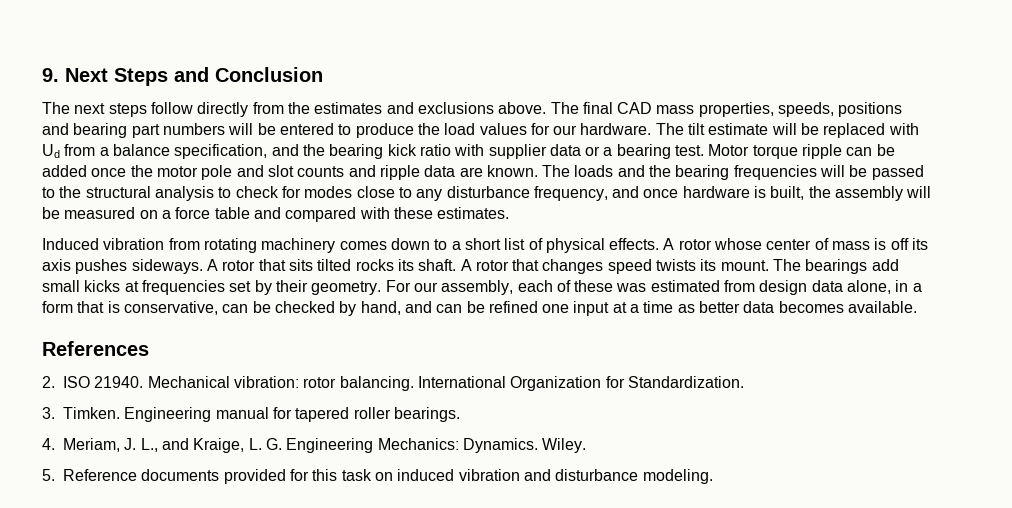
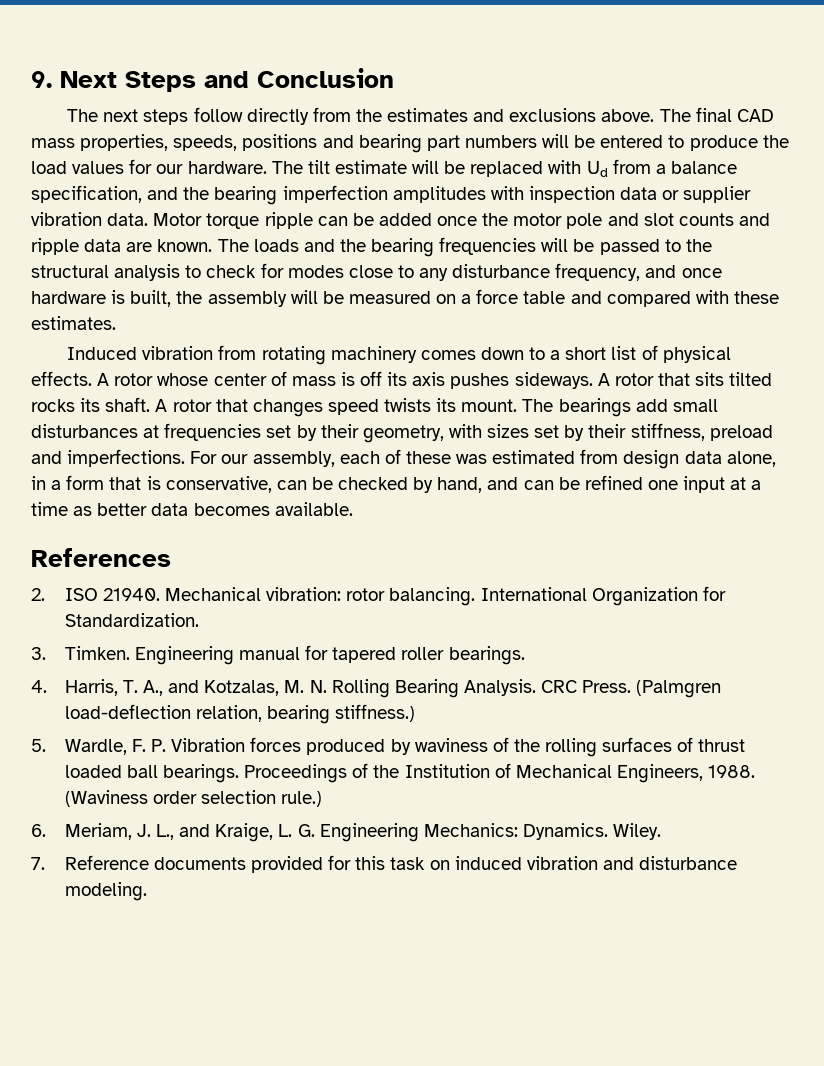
- The tilt estimate will be replaced with Ud from a balance specification, and the bearing kick ratio with supplier data or a bearing test.
+ The tilt estimate will be replaced with Ud from a balance specification, and the bearing imperfection amplitudes with inspection data or supplier vibration data.
- The bearings add small kicks at frequencies set by their geometry.
+ The bearings add small disturbances at frequencies set by their geometry, with sizes set by their stiffness, preload and imperfections.
- 4. Meriam, J. L., and Kraige, L. G. Engineering Mechanics: Dynamics.
+ 4. Harris, T. A., and Kotzalas, M. N. Rolling Bearing Analysis. CRC Press. (Palmgren load-deflection relation, bearing stiffness.)
+ 5. Wardle, F. P. Vibration forces produced by waviness of the rolling surfaces of thrust loaded ball bearings. Proceedings of the Institution of Mechanical Engineers, 1988. (Waviness order selection rule.)
+ 6. Meriam, J. L., and Kraige, L. G. Engineering Mechanics: Dynamics.
- 5. Reference documents provided for this task on induced vibration and disturbance modeling.
+ 7. Reference documents provided for this task on induced vibration and disturbance modeling.

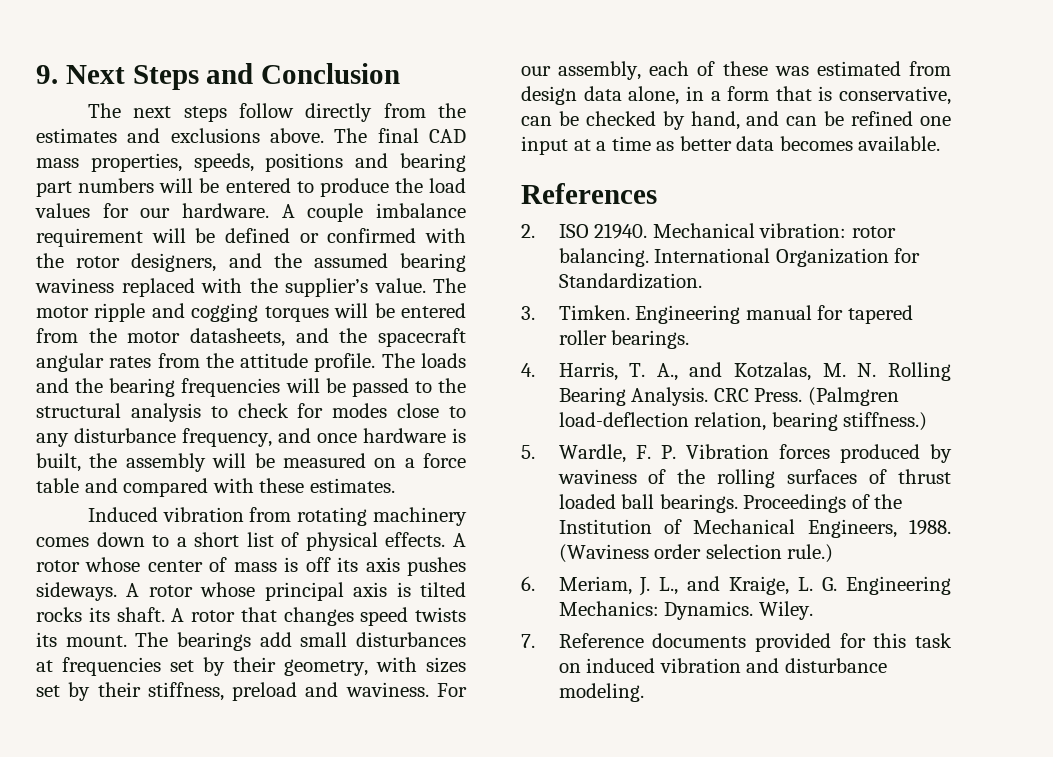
- The tilt estimate will be replaced with Ud from a balance specification, and the bearing imperfection amplitudes with inspection data or supplier vibration data. Motor torque ripple can be added once the motor pole and slot counts and ripple data are known.
+ A couple imbalance requirement will be defined or confirmed with the rotor designers, and the assumed bearing waviness replaced with the supplier’s value. The motor ripple and cogging torques will be entered from the motor datasheets, and the spacecraft angular rates from the attitude profile.
- A rotor that sits tilted rocks its shaft.
+ A rotor whose principal axis is tilted rocks its shaft.
- The bearings add small disturbances at frequencies set by their geometry, with sizes set by their stiffness, preload and imperfections.
+ The bearings add small disturbances at frequencies set by their geometry, with sizes set by their stiffness, preload and waviness.

